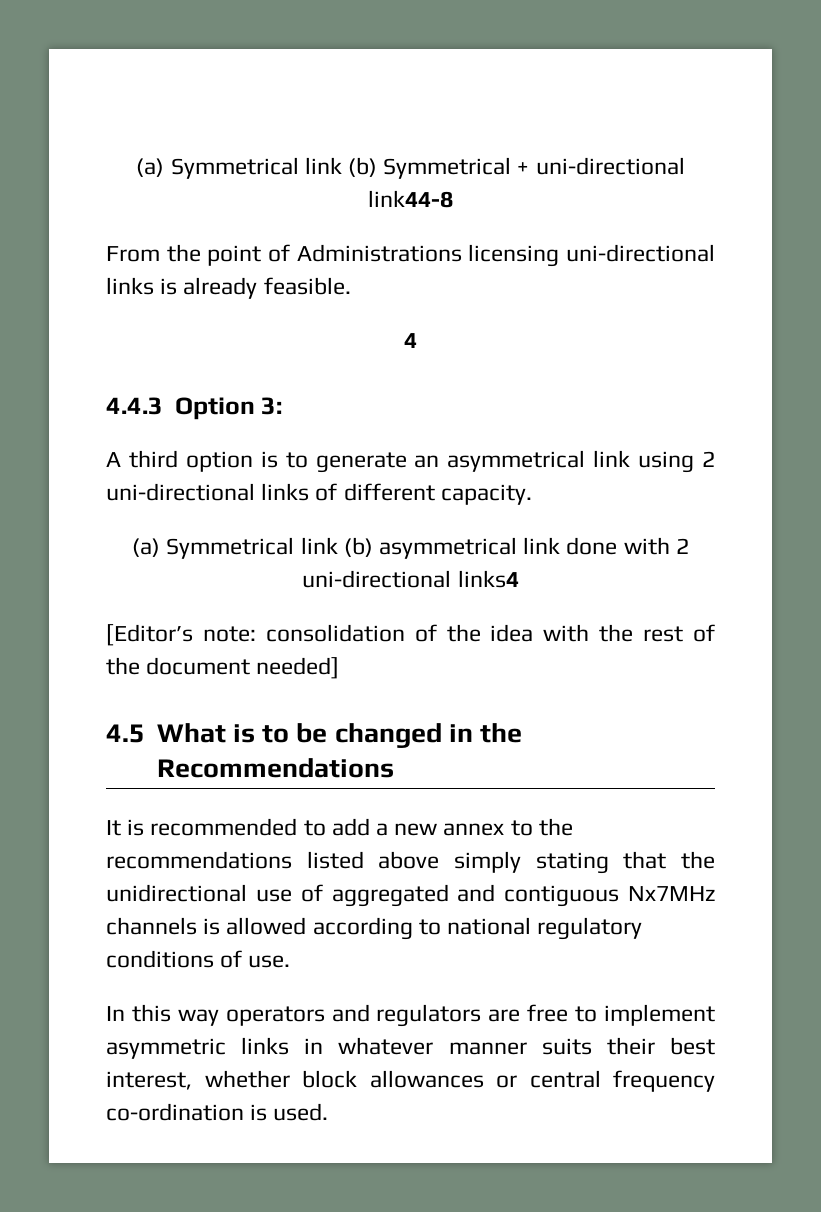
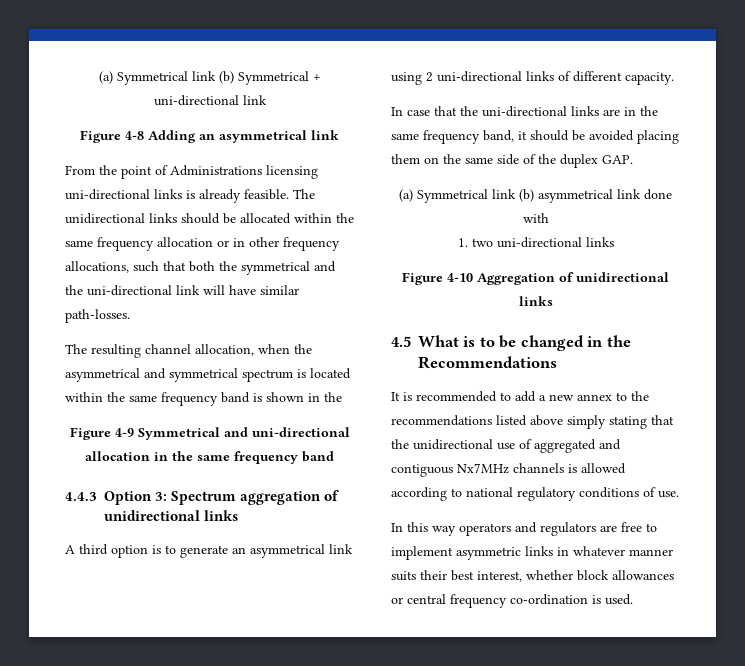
- (a) Symmetrical link (b) Symmetrical + uni-directional link44-8
+ (a) Symmetrical link (b) Symmetrical + uni-directional link
+ Figure 4-8 Adding an asymmetrical link
- From the point of Administrations licensing uni-directional links is already feasible.
- 4
- 4.4.3 Option 3:
+ From the point of Administrations licensing uni-directional links is already feasible. The unidirectional links should be allocated within the same frequency allocation or in other frequency allocations, such that both the symmetrical and the uni-directional link will have similar path-losses.
+ The resulting channel allocation, when the asymmetrical and symmetrical spectrum is located within the same frequency band is shown in the
+ Figure 4-9 Symmetrical and uni-directional allocation in the same frequency band
+ 4.4.3 Option 3: Spectrum aggregation of unidirectional links
+ In case that the uni-directional links are in the same frequency band, it should be avoided placing them on the same side of the duplex GAP.
- (a) Symmetrical link (b) asymmetrical link done with 2 uni-directional links4
- [Editor’s note: consolidation of the idea with the rest of the document needed]
+ (a) Symmetrical link (b) asymmetrical link done with
+ 1. two uni-directional links
+ Figure 4-10 Aggregation of unidirectional links

